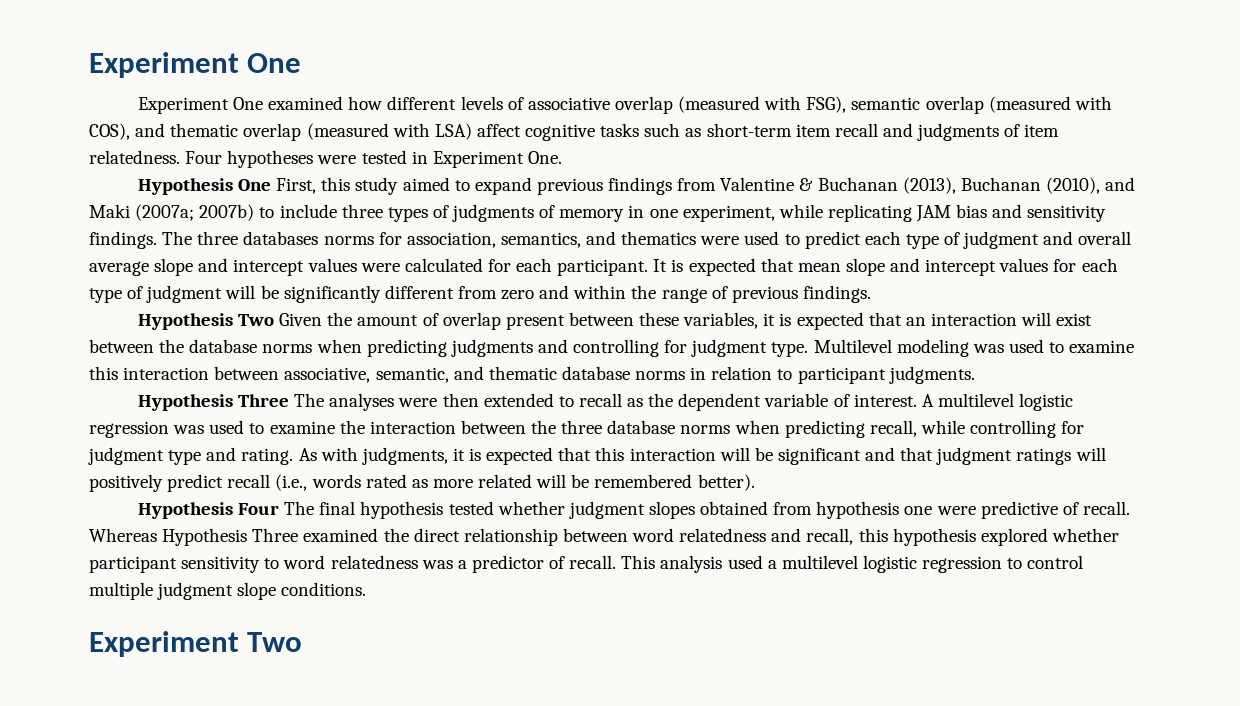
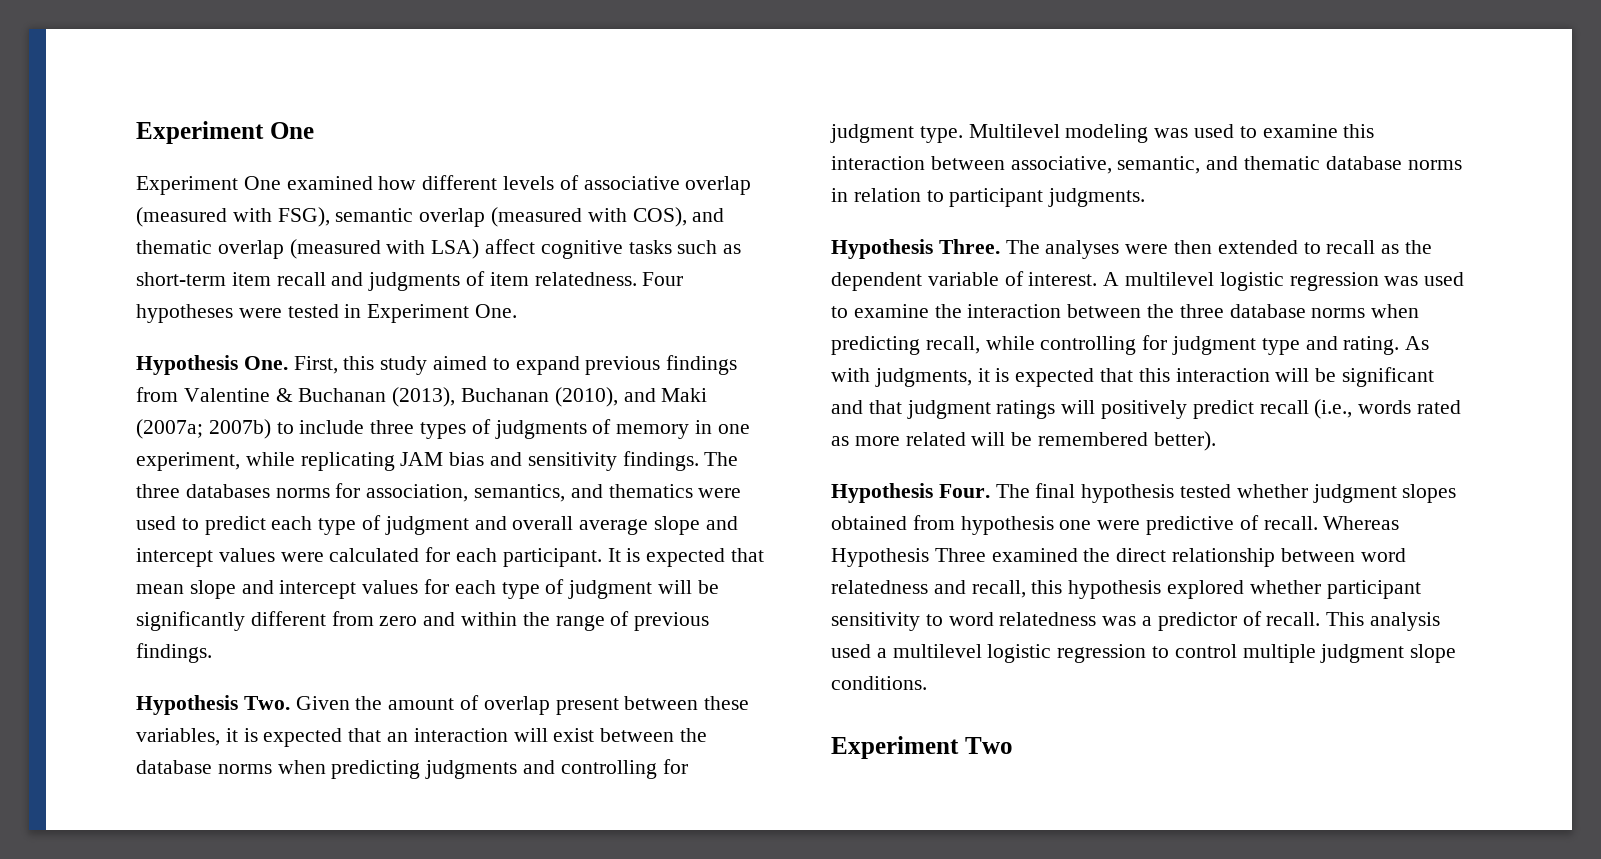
- Hypothesis One First, this study aimed to expand previous findings from Valentine & Buchanan (2013), Buchanan (2010), and Maki (2007a; 2007b) to include three types of judgments of memory in one experiment, while replicating JAM bias and sensitivity findings.
+ Hypothesis One. First, this study aimed to expand previous findings from Valentine & Buchanan (2013), Buchanan (2010), and Maki (2007a; 2007b) to include three types of judgments of memory in one experiment, while replicating JAM bias and sensitivity findings.
- Hypothesis Two Given the amount of overlap present between these variables, it is expected that an interaction will exist between the database norms when predicting judgments and controlling for judgment type.
+ Hypothesis Two. Given the amount of overlap present between these variables, it is expected that an interaction will exist between the database norms when predicting judgments and controlling for judgment type.
- Hypothesis Three The analyses were then extended to recall as the dependent variable of interest.
+ Hypothesis Three. The analyses were then extended to recall as the dependent variable of interest.
- Hypothesis Four The final hypothesis tested whether judgment slopes obtained from hypothesis one were predictive of recall.
+ Hypothesis Four. The final hypothesis tested whether judgment slopes obtained from hypothesis one were predictive of recall.

